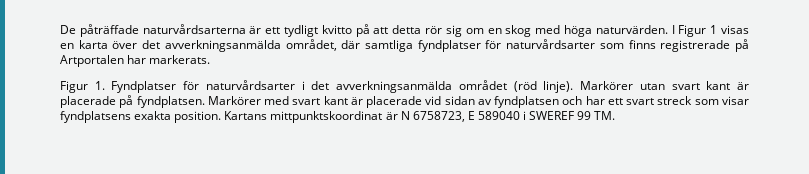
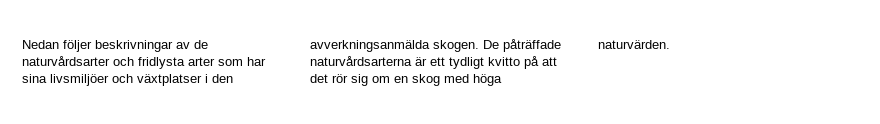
+ Nedan följer beskrivningar av de naturvårdsarter och fridlysta arter som har sina livsmiljöer och växtplatser i den avverkningsanmälda skogen.
- De påträffade naturvårdsarterna är ett tydligt kvitto på att detta rör sig om en skog med höga naturvärden. I Figur 1 visas en karta över det avverkningsanmälda området, där samtliga fyndplatser för naturvårdsarter som finns registrerade på Artportalen har markerats.
- Figur 1. Fyndplatser för naturvårdsarter i det avverkningsanmälda området (röd linje). Markörer utan svart kant är placerade på fyndplatsen. Markörer med svart kant är placerade vid sidan av fyndplatsen och har ett svart streck som visar fyndplatsens exakta position. Kartans mittpunktskoordinat är N 6758723, E 589040 i SWEREF 99 TM.
+ De påträffade naturvårdsarterna är ett tydligt kvitto på att det rör sig om en skog med höga naturvärden.

